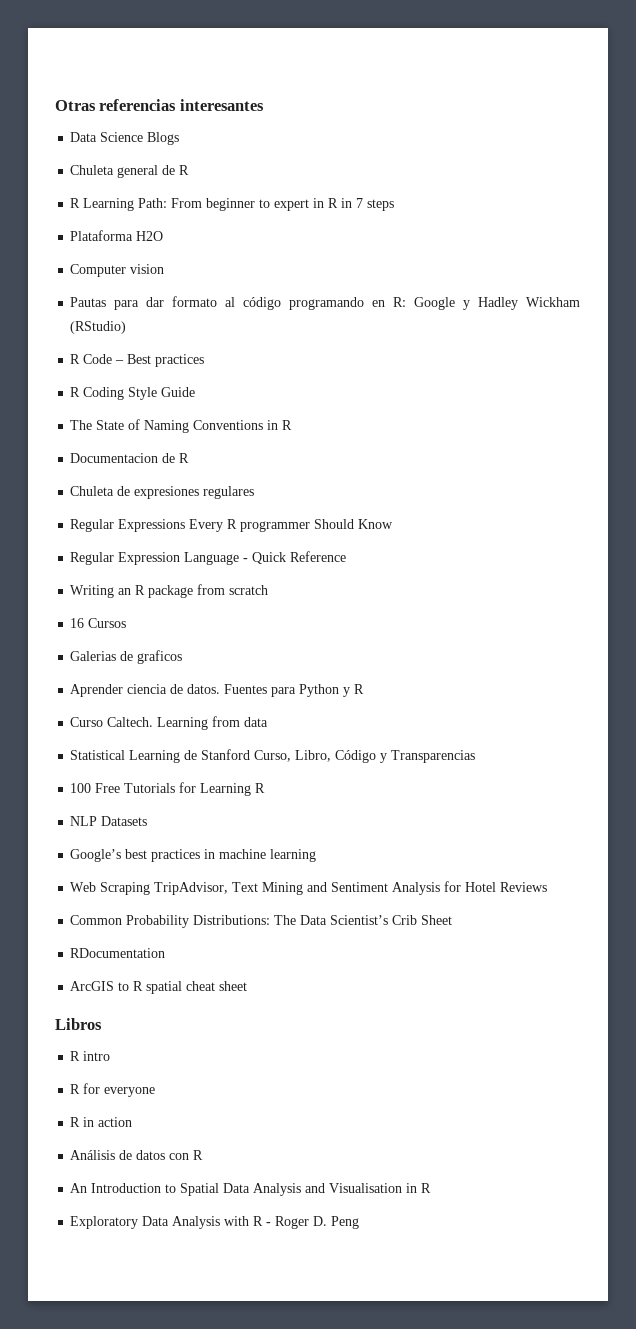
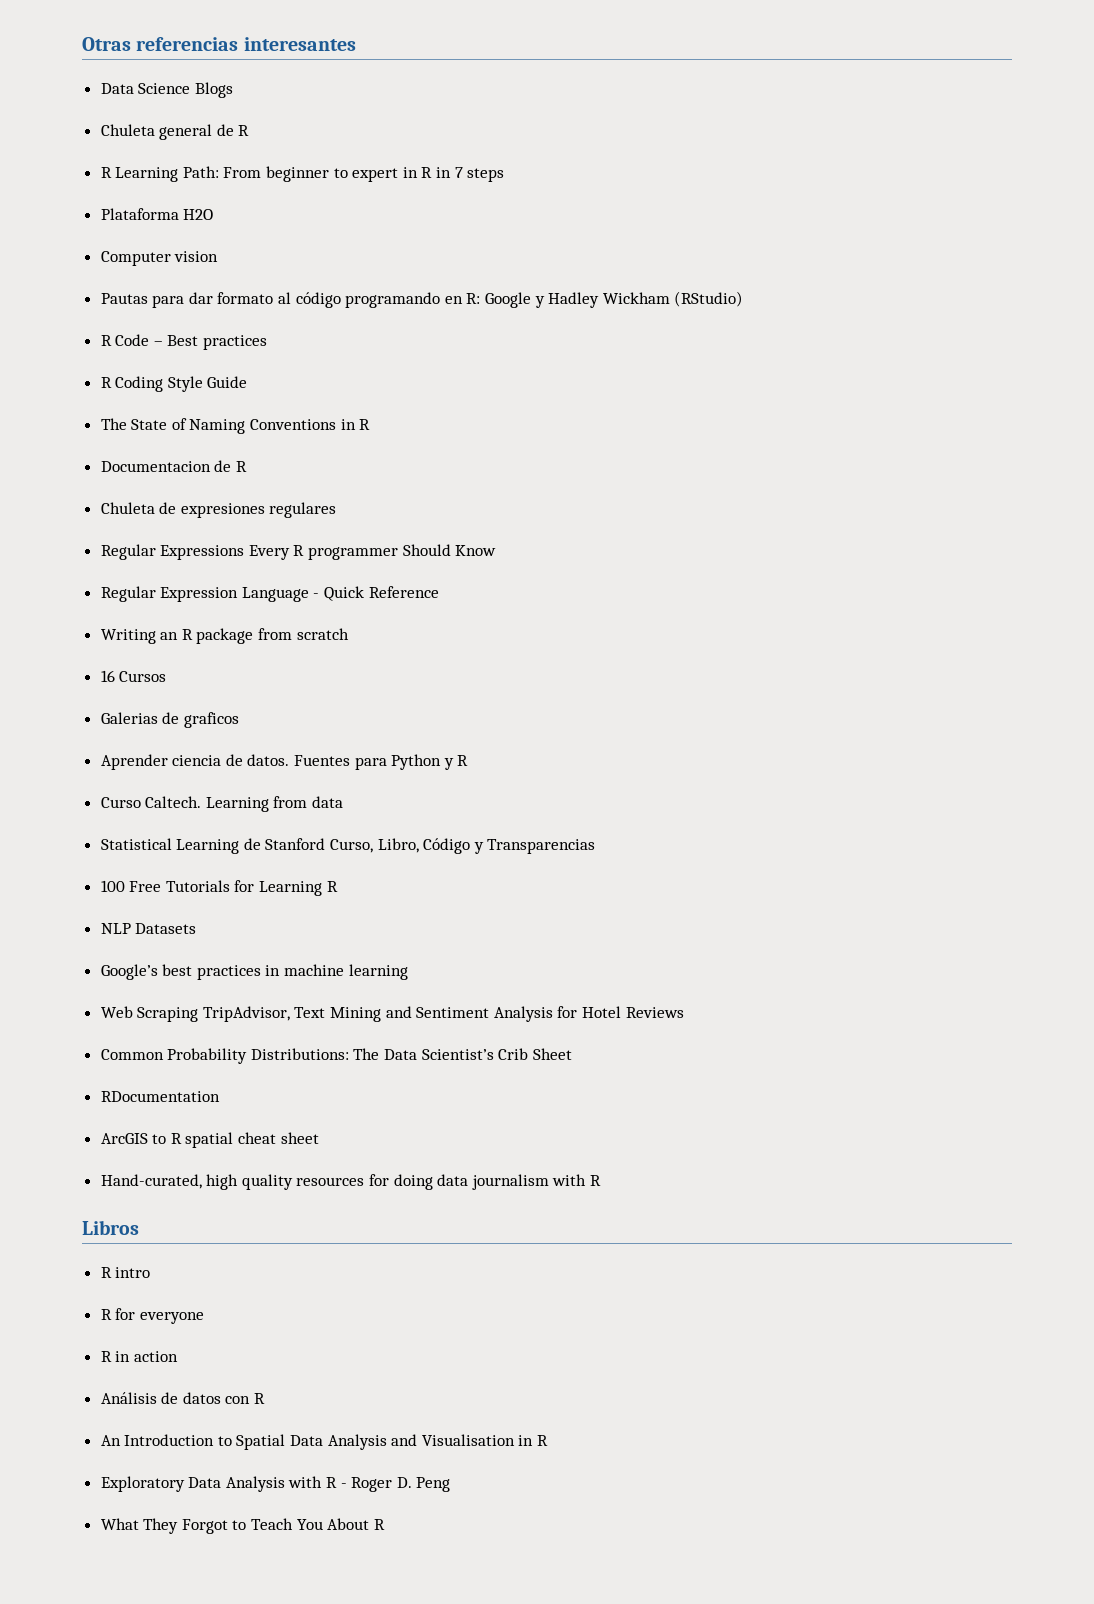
+ Hand-curated, high quality resources for doing data journalism with R
+ What They Forgot to Teach You About R

